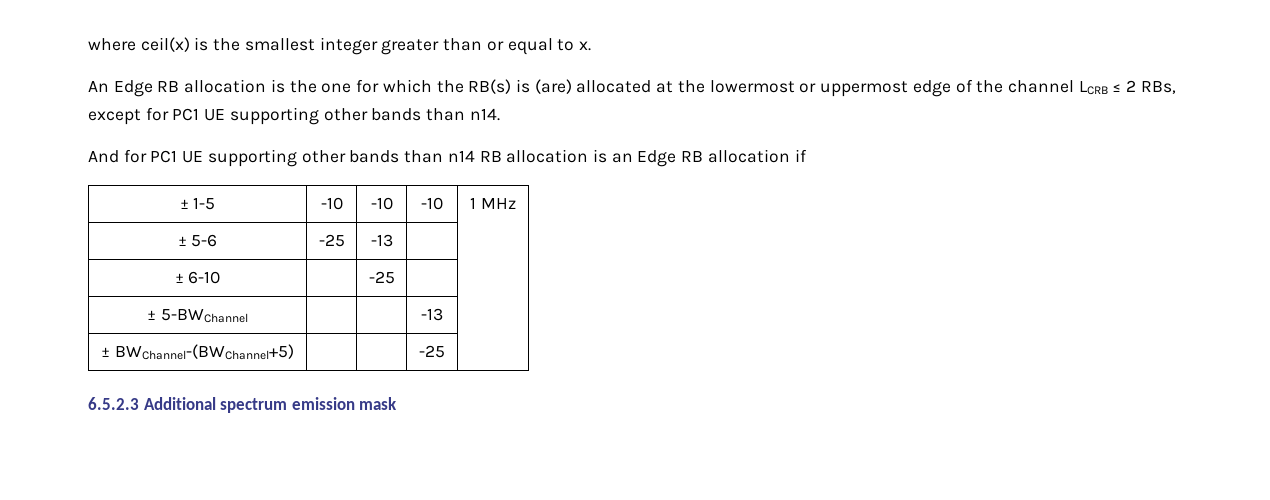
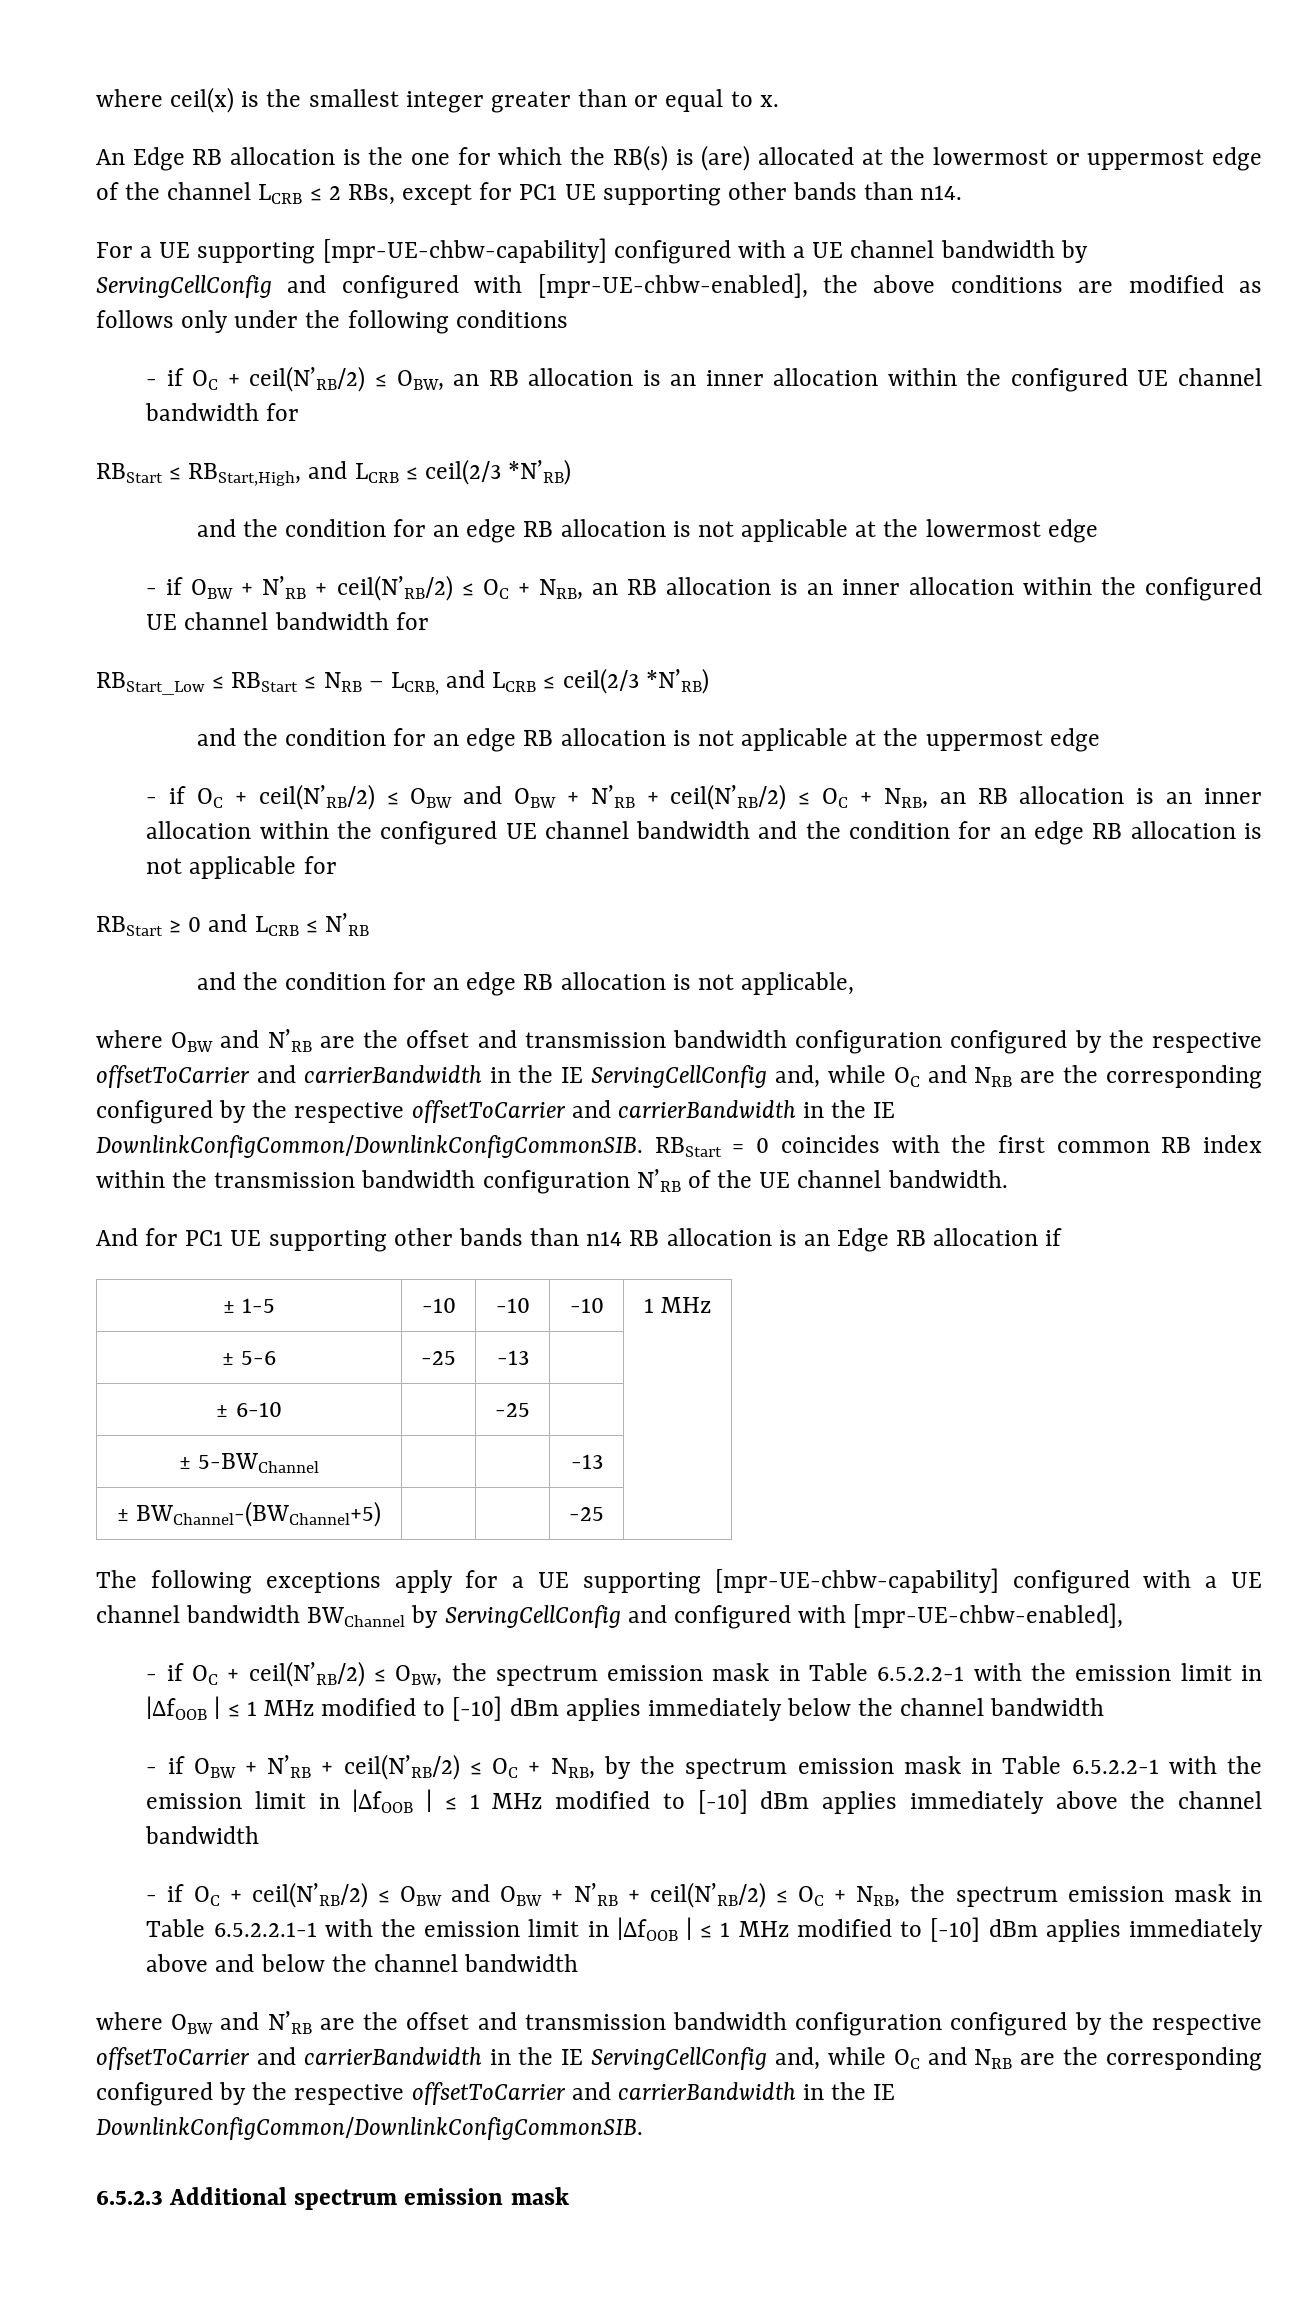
+ For a UE supporting [mpr-UE-chbw-capability] configured with a UE channel bandwidth by ServingCellConfig and configured with [mpr-UE-chbw-enabled], the above conditions are modified as follows only under the following conditions
+ - if OC + ceil(N’RB/2) ≤ OBW, an RB allocation is an inner allocation within the configured UE channel bandwidth for
+ RBStart ≤ RBStart,High, and LCRB ≤ ceil(2/3 *N’RB)
+ and the condition for an edge RB allocation is not applicable at the lowermost edge
+ - if OBW + N’RB + ceil(N’RB/2) ≤ OC + NRB, an RB allocation is an inner allocation within the configured UE channel bandwidth for
+ RBStart_Low ≤ RBStart ≤ NRB – LCRB, and LCRB ≤ ceil(2/3 *N’RB)
+ and the condition for an edge RB allocation is not applicable at the uppermost edge
+ - if OC + ceil(N’RB/2) ≤ OBW and OBW + N’RB + ceil(N’RB/2) ≤ OC + NRB, an RB allocation is an inner allocation within the configured UE channel bandwidth and the condition for an edge RB allocation is not applicable for
+ RBStart ≥ 0 and LCRB ≤ N’RB
+ and the condition for an edge RB allocation is not applicable,
+ where OBW and N’RB are the offset and transmission bandwidth configuration configured by the respective offsetToCarrier and carrierBandwidth in the IE ServingCellConfig and, while OC and NRB are the corresponding configured by the respective offsetToCarrier and carrierBandwidth in the IE DownlinkConfigCommon/DownlinkConfigCommonSIB. RBStart = 0 coincides with the first common RB index within the transmission bandwidth configuration N’RB of the UE channel bandwidth.
+ The following exceptions apply for a UE supporting [mpr-UE-chbw-capability] configured with a UE channel bandwidth BWChannel by ServingCellConfig and configured with [mpr-UE-chbw-enabled],
+ - if OC + ceil(N’RB/2) ≤ OBW, the spectrum emission mask in Table 6.5.2.2-1 with the emission limit in |ΔfOOB | ≤ 1 MHz modified to [-10] dBm applies immediately below the channel bandwidth
+ - if OBW + N’RB + ceil(N’RB/2) ≤ OC + NRB, by the spectrum emission mask in Table 6.5.2.2-1 with the emission limit in |ΔfOOB | ≤ 1 MHz modified to [-10] dBm applies immediately above the channel bandwidth
+ - if OC + ceil(N’RB/2) ≤ OBW and OBW + N’RB + ceil(N’RB/2) ≤ OC + NRB, the spectrum emission mask in Table 6.5.2.2.1-1 with the emission limit in |ΔfOOB | ≤ 1 MHz modified to [-10] dBm applies immediately above and below the channel bandwidth
+ where OBW and N’RB are the offset and transmission bandwidth configuration configured by the respective offsetToCarrier and carrierBandwidth in the IE ServingCellConfig and, while OC and NRB are the corresponding configured by the respective offsetToCarrier and carrierBandwidth in the IE DownlinkConfigCommon/DownlinkConfigCommonSIB.

